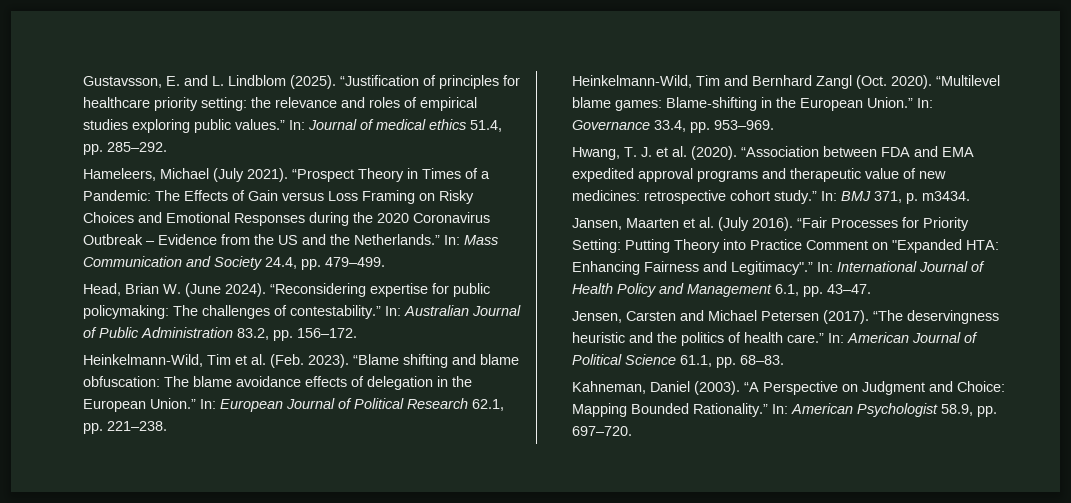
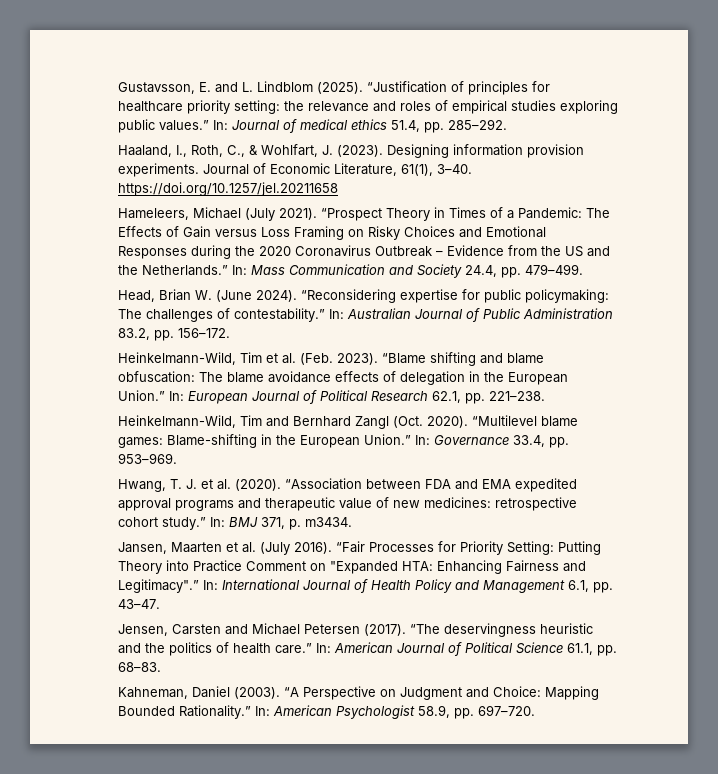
+ Haaland, I., Roth, C., & Wohlfart, J. (2023). Designing information provision experiments. Journal of Economic Literature, 61(1), 3–40. https://doi.org/10.1257/jel.20211658

